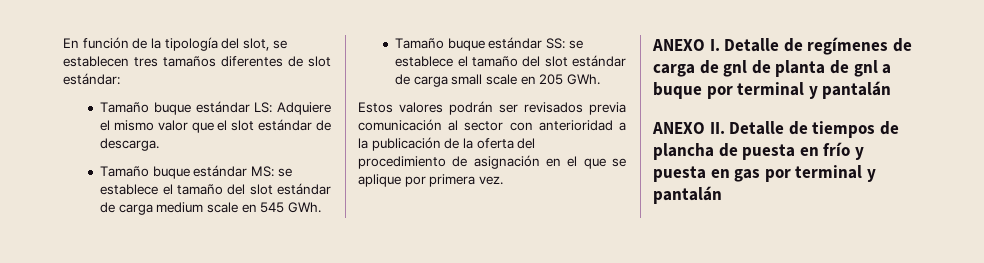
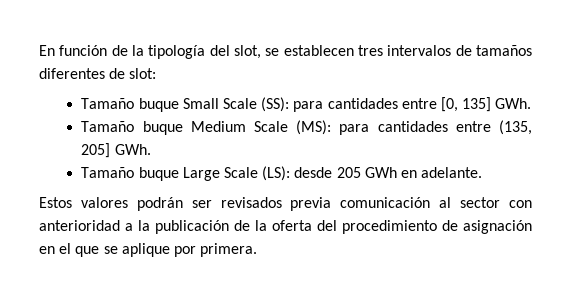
- En función de la tipología del slot, se establecen tres tamaños diferentes de slot estándar:
- Tamaño buque estándar LS: Adquiere el mismo valor que el slot estándar de descarga.
- Tamaño buque estándar MS: se establece el tamaño del slot estándar de carga medium scale en 545 GWh.
- Tamaño buque estándar SS: se establece el tamaño del slot estándar de carga small scale en 205 GWh.
+ En función de la tipología del slot, se establecen tres intervalos de tamaños diferentes de slot:
+ Tamaño buque Small Scale (SS): para cantidades entre [0, 135] GWh.
+ Tamaño buque Medium Scale (MS): para cantidades entre (135, 205] GWh.
+ Tamaño buque Large Scale (LS): desde 205 GWh en adelante.
- Estos valores podrán ser revisados previa comunicación al sector con anterioridad a la publicación de la oferta del procedimiento de asignación en el que se aplique por primera vez.
- ANEXO I. Detalle de regímenes de carga de gnl de planta de gnl a buque por terminal y pantalán
- ANEXO II. Detalle de tiempos de plancha de puesta en frío y puesta en gas por terminal y pantalán
+ Estos valores podrán ser revisados previa comunicación al sector con anterioridad a la publicación de la oferta del procedimiento de asignación en el que se aplique por primera.

